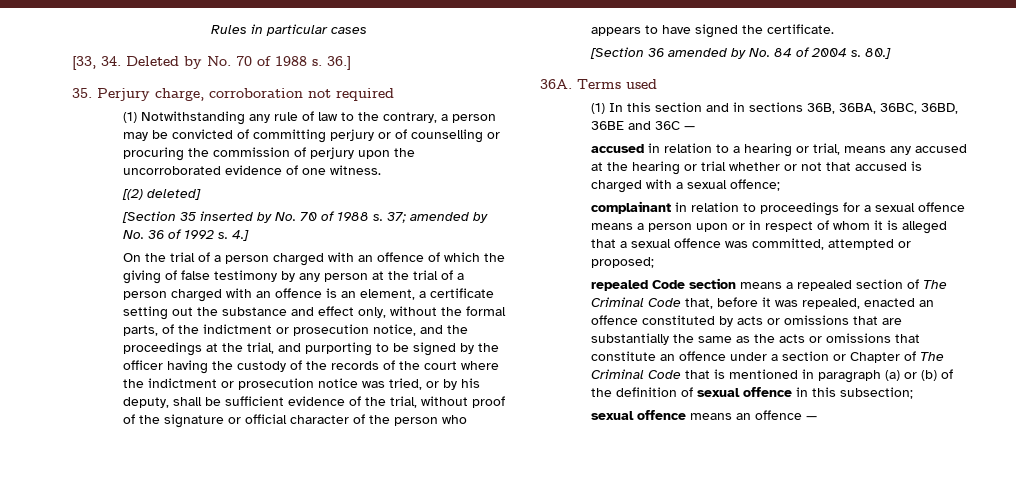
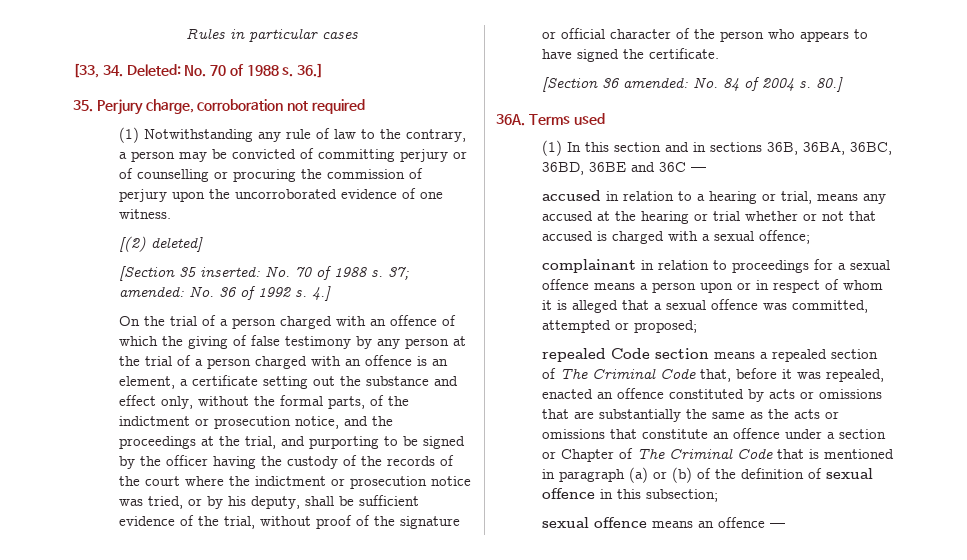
- [33, 34. Deleted by No. 70 of 1988 s.
+ [33, 34. Deleted: No. 70 of 1988 s.
- [Section 35 inserted by No. 70 of 1988 s.
+ [Section 35 inserted: No. 70 of 1988 s.
- 37; amended by No. 36 of 1992 s.
+ 37; amended: No. 36 of 1992 s.
- [Section 36 amended by No. 84 of 2004 s.
+ [Section 36 amended: No. 84 of 2004 s.

